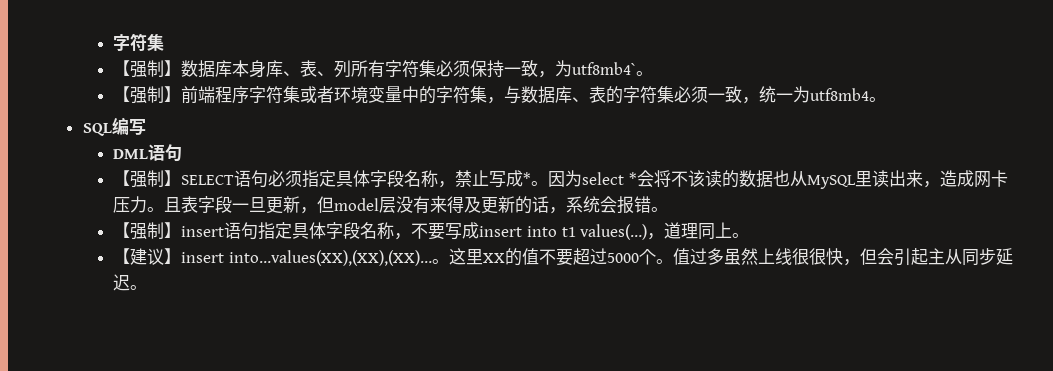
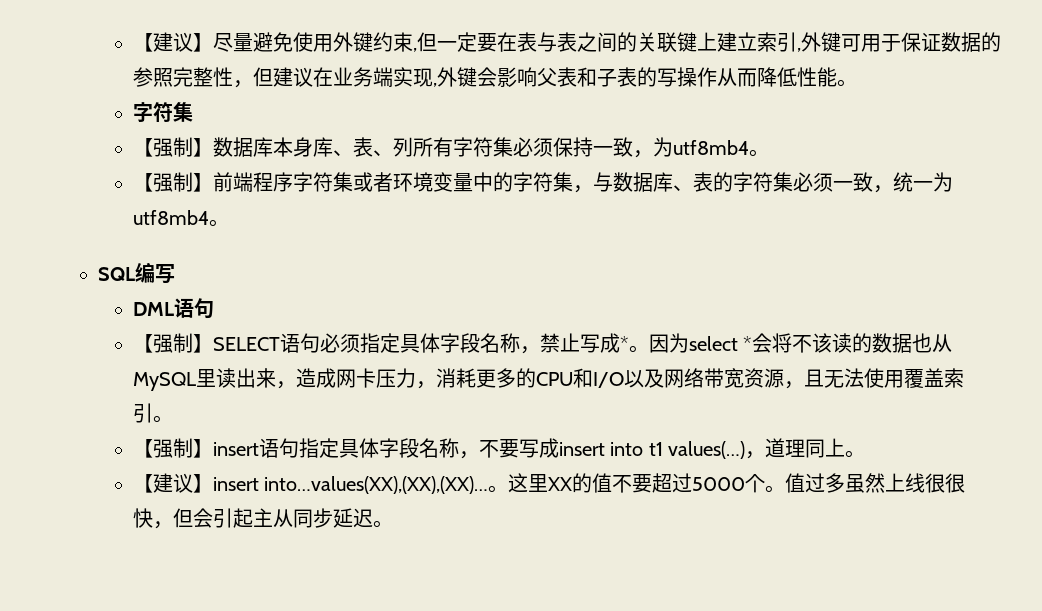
+ 【建议】尽量避免使用外键约束,但一定要在表与表之间的关联键上建立索引,外键可用于保证数据的参照完整性，但建议在业务端实现,外键会影响父表和子表的写操作从而降低性能。
- 【强制】数据库本身库、表、列所有字符集必须保持一致，为utf8mb4`。
+ 【强制】数据库本身库、表、列所有字符集必须保持一致，为utf8mb4。
- 因为select *会将不该读的数据也从MySQL里读出来，造成网卡压力。且表字段一旦更新，但model层没有来得及更新的话，系统会报错。
+ 因为select *会将不该读的数据也从MySQL里读出来，造成网卡压力，消耗更多的CPU和I/O以及网络带宽资源，且无法使用覆盖索引。

